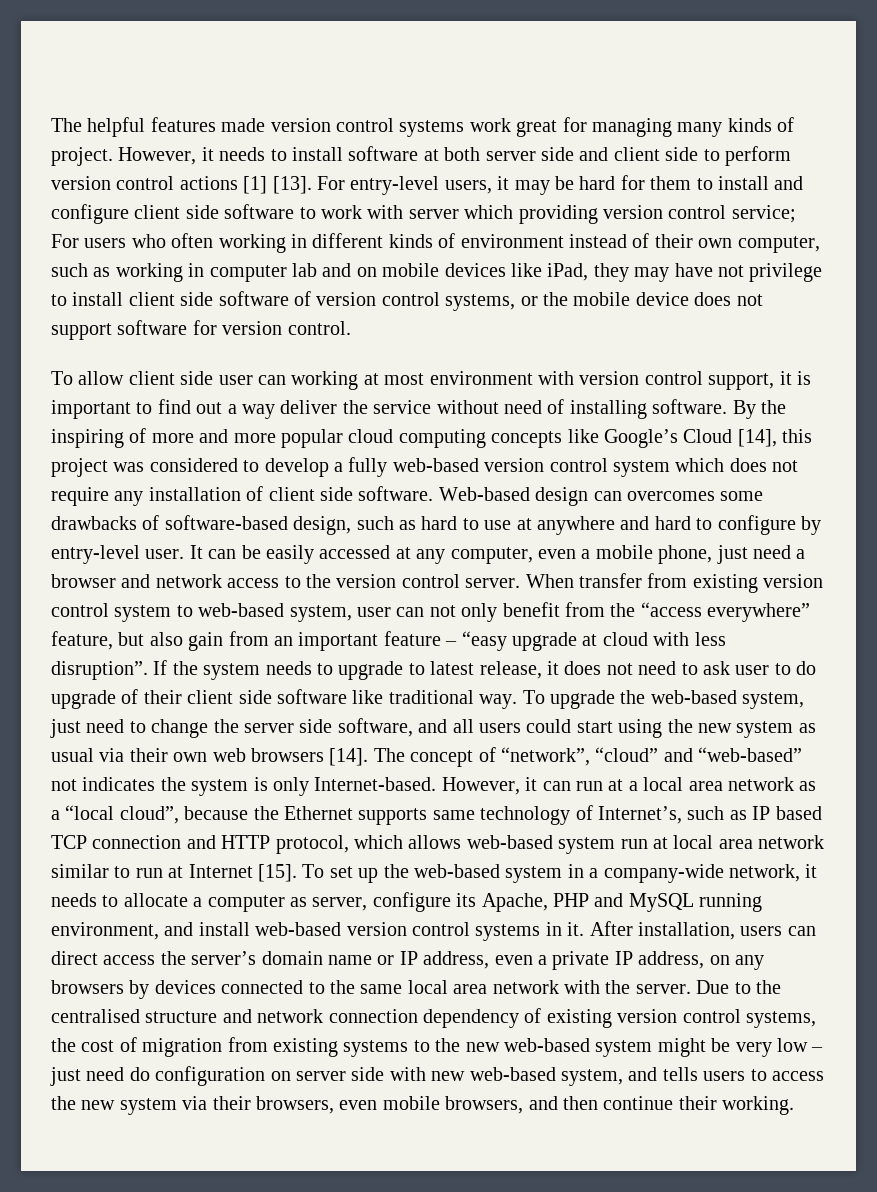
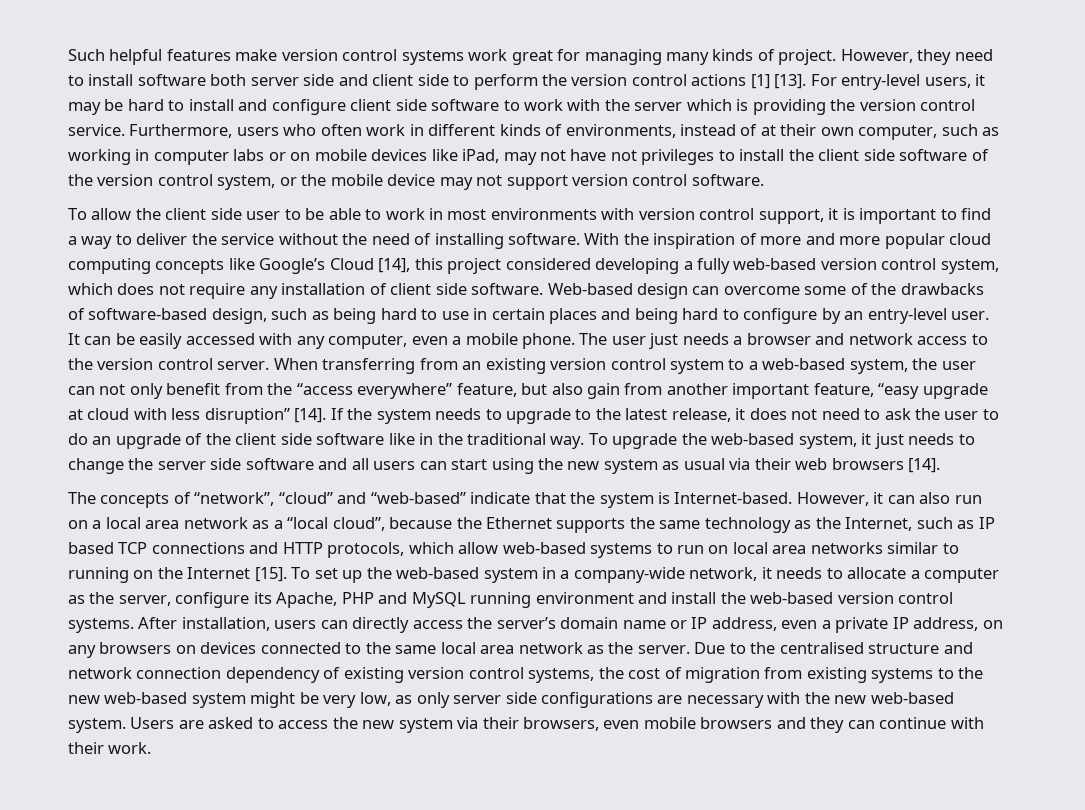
- The helpful features made version control systems work great for managing many kinds of project.
+ Such helpful features make version control systems work great for managing many kinds of project.
- However, it needs to install software at both server side and client side to perform version control actions [1] [13].
+ However, they need to install software both server side and client side to perform the version control actions [1] [13].
- For entry-level users, it may be hard for them to install and configure client side software to work with server which providing version control service; For users who often working in different kinds of environment instead of their own computer, such as working in computer lab and on mobile devices like iPad, they may have not privilege to install client side software of version control systems, or the mobile device does not support software for version control.
+ For entry-level users, it may be hard to install and configure client side software to work with the server which is providing the version control service. Furthermore, users who often work in different kinds of environments, instead of at their own computer, such as working in computer labs or on mobile devices like iPad, may not have not privileges to install the client side software of the version control system, or the mobile device may not support version control software.
- To allow client side user can working at most environment with version control support, it is important to find out a way deliver the service without need of installing software.
+ To allow the client side user to be able to work in most environments with version control support, it is important to find a way to deliver the service without the need of installing software.
- By the inspiring of more and more popular cloud computing concepts like Google’s Cloud [14], this project was considered to develop a fully web-based version control system which does not require any installation of client side software.
+ With the inspiration of more and more popular cloud computing concepts like Google’s Cloud [14], this project considered developing a fully web-based version control system, which does not require any installation of client side software.
- Web-based design can overcomes some drawbacks of software-based design, such as hard to use at anywhere and hard to configure by entry-level user.
+ Web-based design can overcome some of the drawbacks of software-based design, such as being hard to use in certain places and being hard to configure by an entry-level user.
- It can be easily accessed at any computer, even a mobile phone, just need a browser and network access to the version control server.
+ It can be easily accessed with any computer, even a mobile phone. The user just needs a browser and network access to the version control server.
- When transfer from existing version control system to web-based system, user can not only benefit from the “access everywhere” feature, but also gain from an important feature – “easy upgrade at cloud with less disruption”.
+ When transferring from an existing version control system to a web-based system, the user can not only benefit from the “access everywhere” feature, but also gain from another important feature, “easy upgrade at cloud with less disruption” [14].
- If the system needs to upgrade to latest release, it does not need to ask user to do upgrade of their client side software like traditional way.
+ If the system needs to upgrade to the latest release, it does not need to ask the user to do an upgrade of the client side software like in the traditional way.
- To upgrade the web-based system, just need to change the server side software, and all users could start using the new system as usual via their own web browsers [14]. The concept of “network”, “cloud” and “web-based” not indicates the system is only Internet-based.
+ To upgrade the web-based system, it just needs to change the server side software and all users can start using the new system as usual via their web browsers [14].
+ The concepts of “network”, “cloud” and “web-based” indicate that the system is Internet-based.
- However, it can run at a local area network as a “local cloud”, because the Ethernet supports same technology of Internet’s, such as IP based TCP connection and HTTP protocol, which allows web-based system run at local area network similar to run at Internet [15].
+ However, it can also run on a local area network as a “local cloud”, because the Ethernet supports the same technology as the Internet, such as IP based TCP connections and HTTP protocols, which allow web-based systems to run on local area networks similar to running on the Internet [15].
- To set up the web-based system in a company-wide network, it needs to allocate a computer as server, configure its Apache, PHP and MySQL running environment, and install web-based version control systems in it.
+ To set up the web-based system in a company-wide network, it needs to allocate a computer as the server, configure its Apache, PHP and MySQL running environment and install the web-based version control systems.
- After installation, users can direct access the server’s domain name or IP address, even a private IP address, on any browsers by devices connected to the same local area network with the server.
+ After installation, users can directly access the server’s domain name or IP address, even a private IP address, on any browsers on devices connected to the same local area network as the server.
- Due to the centralised structure and network connection dependency of existing version control systems, the cost of migration from existing systems to the new web-based system might be very low – just need do configuration on server side with new web-based system, and tells users to access the new system via their browsers, even mobile browsers, and then continue their working.
+ Due to the centralised structure and network connection dependency of existing version control systems, the cost of migration from existing systems to the new web-based system might be very low, as only server side configurations are necessary with the new web-based system. Users are asked to access the new system via their browsers, even mobile browsers and they can continue with their work.

